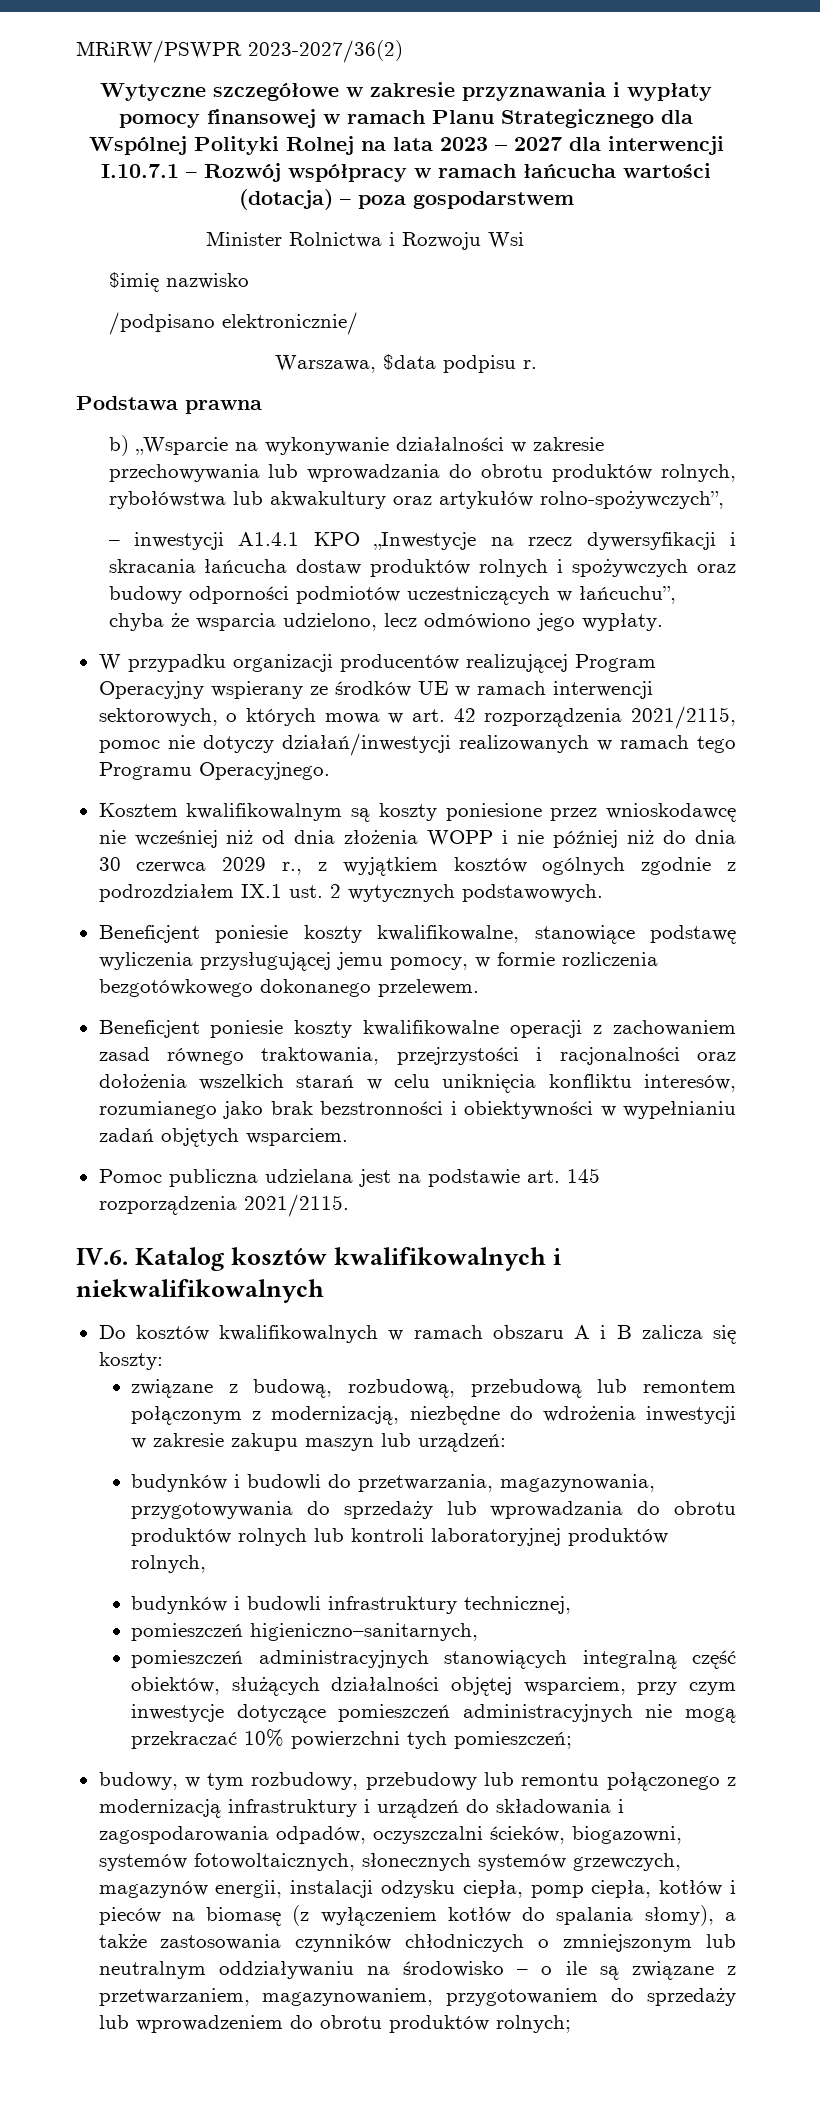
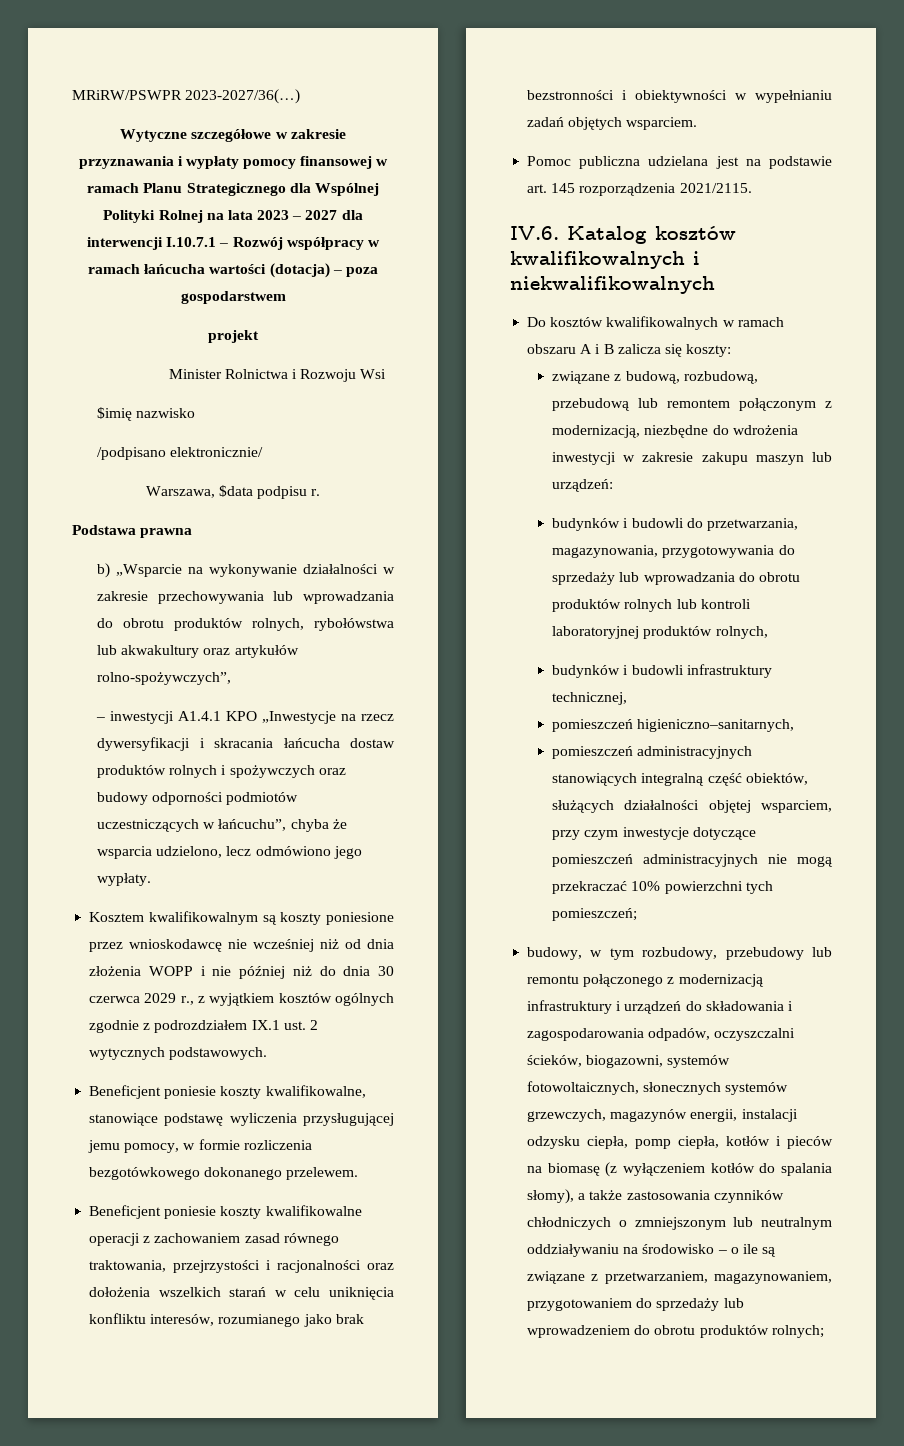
- MRiRW/PSWPR 2023-2027/36(2)
+ MRiRW/PSWPR 2023-2027/36(…)
+ projekt
- W przypadku organizacji producentów realizującej Program Operacyjny wspierany ze środków UE w ramach interwencji sektorowych, o których mowa w art. 42 rozporządzenia 2021/2115, pomoc nie dotyczy działań/inwestycji realizowanych w ramach tego Programu Operacyjnego.

